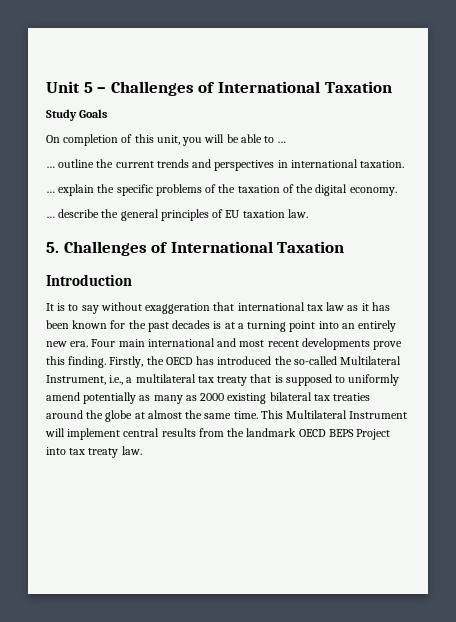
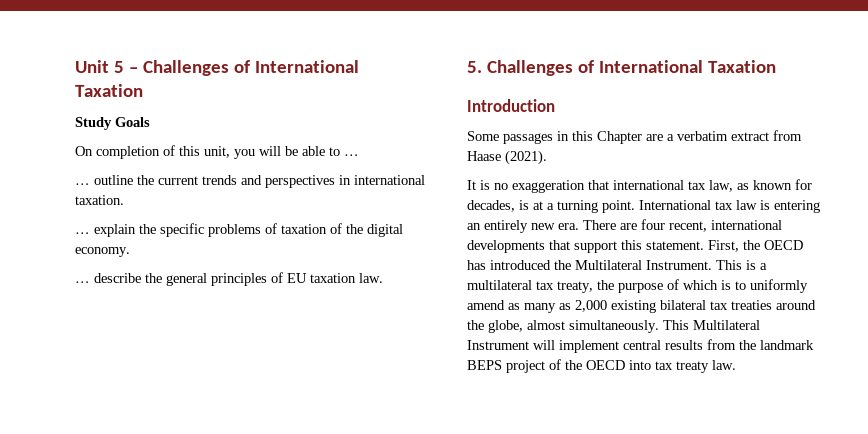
- … explain the specific problems of the taxation of the digital economy.
+ … explain the specific problems of taxation of the digital economy.
+ Some passages in this Chapter are a verbatim extract from Haase (2021).
- It is to say without exaggeration that international tax law as it has been known for the past decades is at a turning point into an entirely new era. Four main international and most recent developments prove this finding. Firstly, the OECD has introduced the so-called Multilateral Instrument, i.e., a multilateral tax treaty that is supposed to uniformly amend potentially as many as 2000 existing bilateral tax treaties around the globe at almost the same time.
+ It is no exaggeration that international tax law, as known for decades, is at a turning point. International tax law is entering an entirely new era. There are four recent, international developments that support this statement. First, the OECD has introduced the Multilateral Instrument. This is a multilateral tax treaty, the purpose of which is to uniformly amend as many as 2,000 existing bilateral tax treaties around the globe, almost simultaneously.
- This Multilateral Instrument will implement central results from the landmark OECD BEPS Project into tax treaty law.
+ This Multilateral Instrument will implement central results from the landmark BEPS project of the OECD into tax treaty law.

